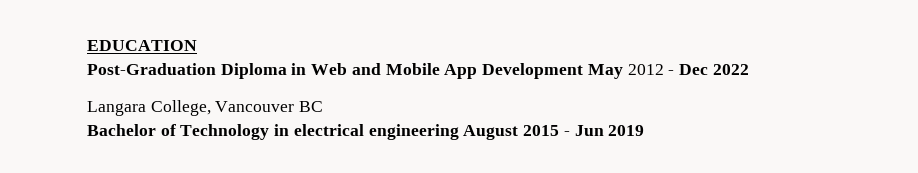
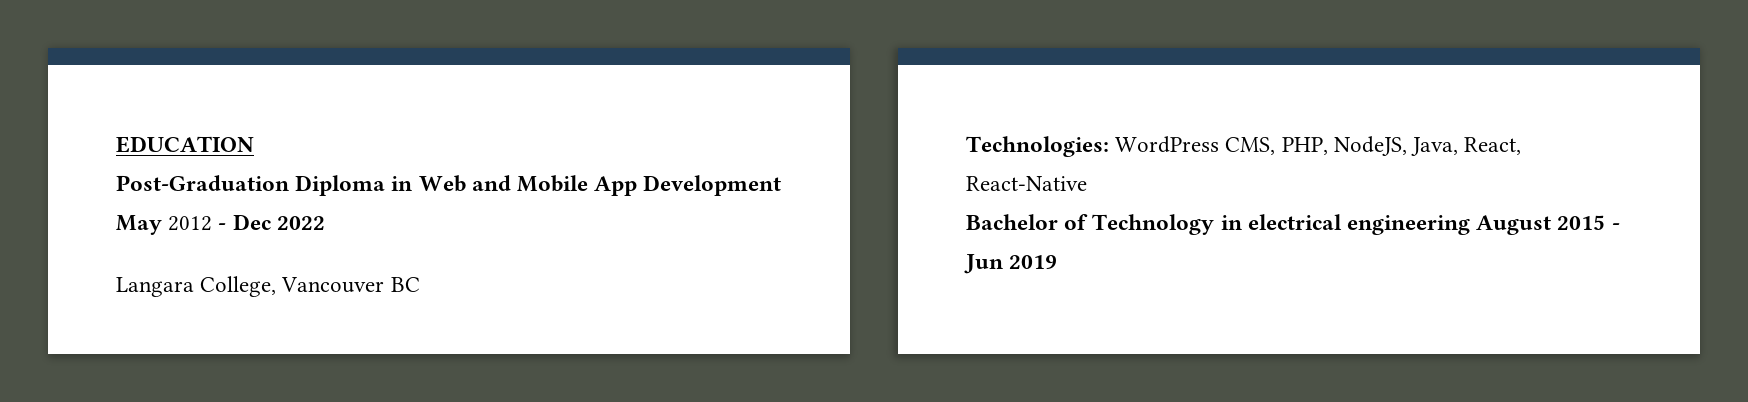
+ Technologies: WordPress CMS, PHP, NodeJS, Java, React, React-Native

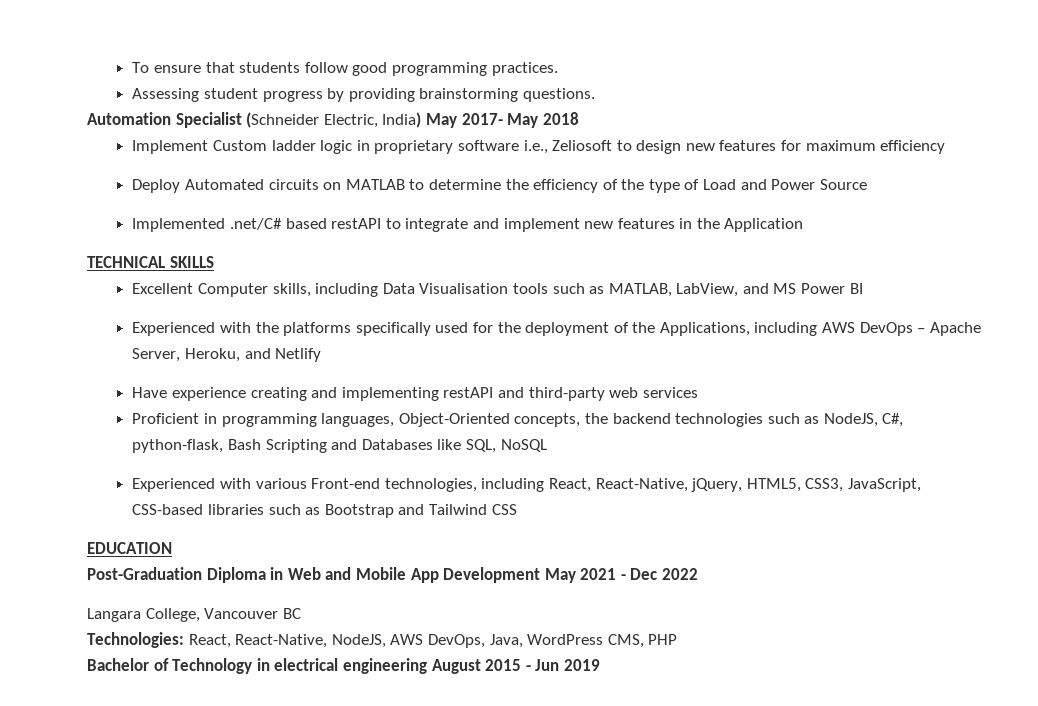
+ To ensure that students follow good programming practices.
+ Assessing student progress by providing brainstorming questions.
+ Automation Specialist (Schneider Electric, India) May 2017- May 2018
+ Implement Custom ladder logic in proprietary software i.e., Zeliosoft to design new features for maximum efficiency
+ Deploy Automated circuits on MATLAB to determine the efficiency of the type of Load and Power Source
+ Implemented .net/C# based restAPI to integrate and implement new features in the Application
+ TECHNICAL SKILLS
+ Excellent Computer skills, including Data Visualisation tools such as MATLAB, LabView, and MS Power BI
+ Experienced with the platforms specifically used for the deployment of the Applications, including AWS DevOps – Apache Server, Heroku, and Netlify
+ Have experience creating and implementing restAPI and third-party web services
+ Proficient in programming languages, Object-Oriented concepts, the backend technologies such as NodeJS, C#, python-flask, Bash Scripting and Databases like SQL, NoSQL
+ Experienced with various Front-end technologies, including React, React-Native, jQuery, HTML5, CSS3, JavaScript, CSS-based libraries such as Bootstrap and Tailwind CSS
- Post-Graduation Diploma in Web and Mobile App Development May 2012 - Dec 2022
+ Post-Graduation Diploma in Web and Mobile App Development May 2021 - Dec 2022
- Technologies: WordPress CMS, PHP, NodeJS, Java, React, React-Native
+ Technologies: React, React-Native, NodeJS, AWS DevOps, Java, WordPress CMS, PHP

